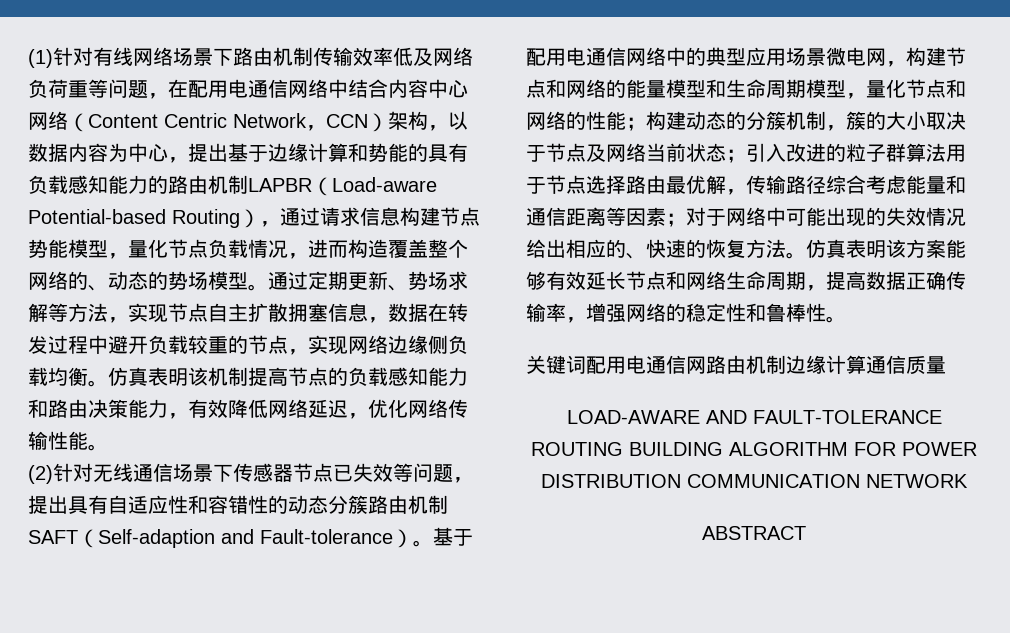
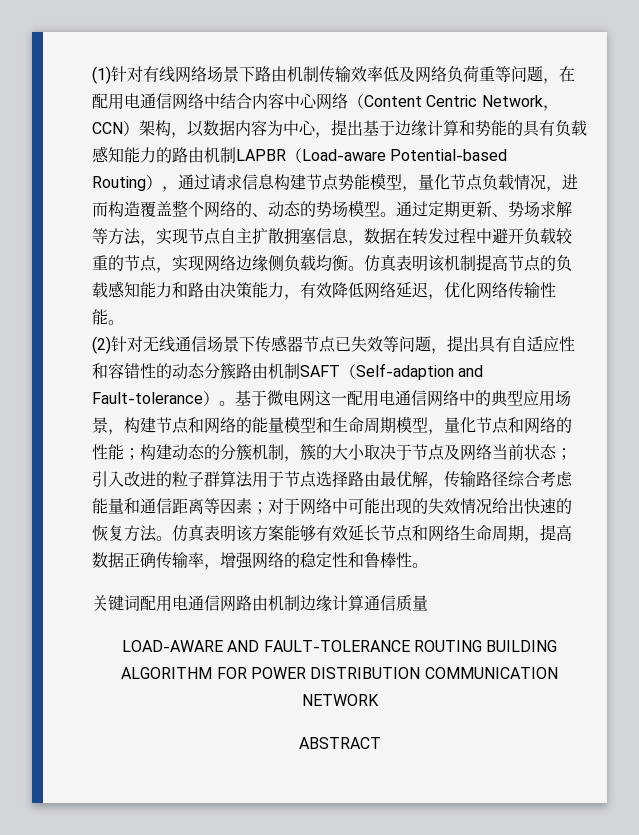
- 基于配用电通信网络中的典型应用场景微电网，构建节点和网络的能量模型和生命周期模型，量化节点和网络的性能；
+ 基于微电网这一配用电通信网络中的典型应用场景，构建节点和网络的能量模型和生命周期模型，量化节点和网络的性能；
- 对于网络中可能出现的失效情况给出相应的、快速的恢复方法。
+ 对于网络中可能出现的失效情况给出快速的恢复方法。

